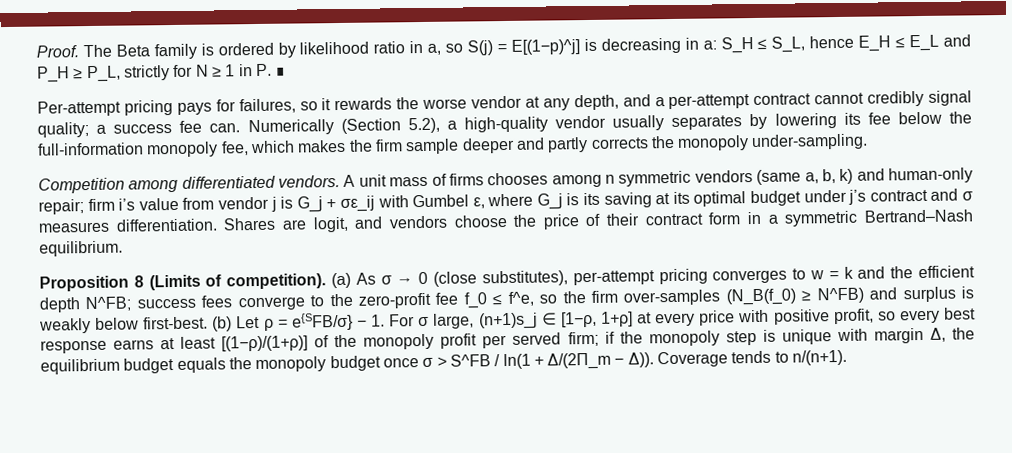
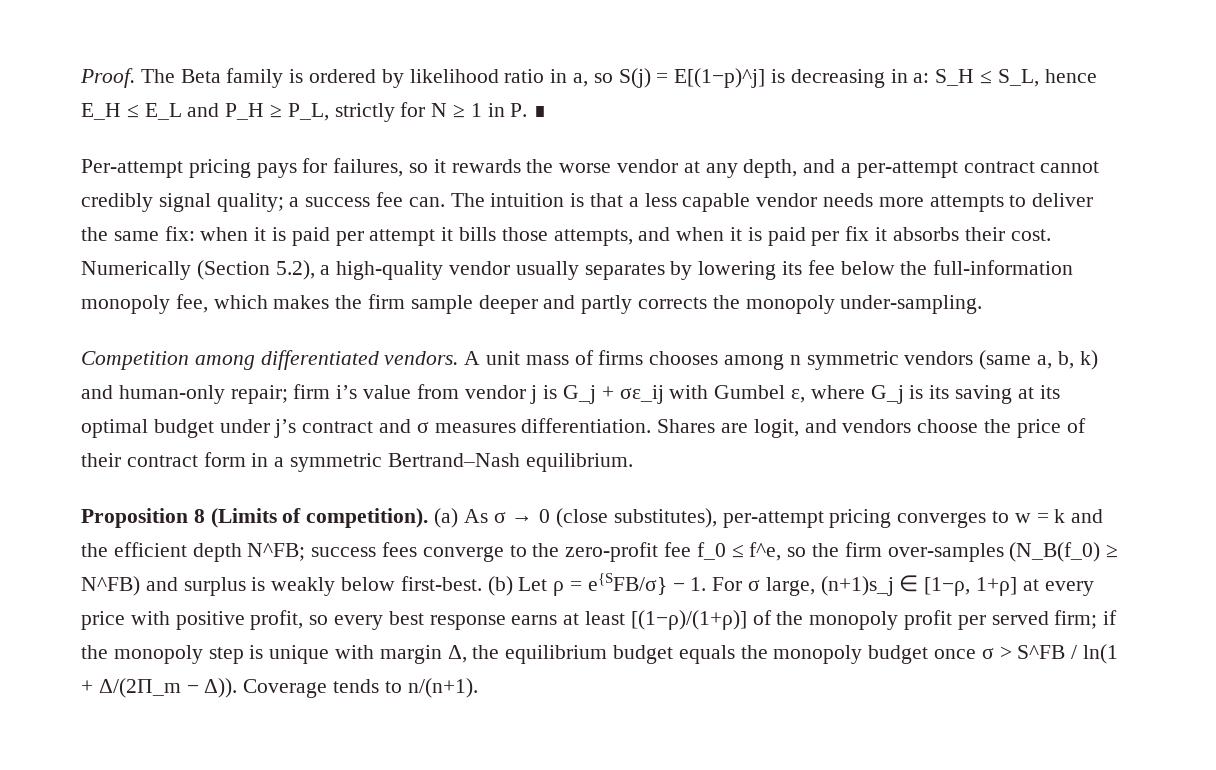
+ The intuition is that a less capable vendor needs more attempts to deliver the same fix: when it is paid per attempt it bills those attempts, and when it is paid per fix it absorbs their cost.

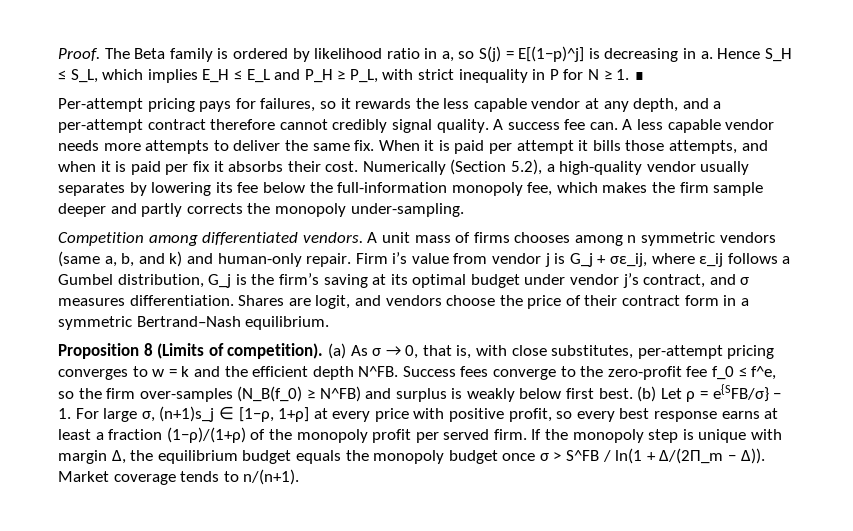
- The Beta family is ordered by likelihood ratio in a, so S(j) = E[(1−p)^j] is decreasing in a: S_H ≤ S_L, hence E_H ≤ E_L and P_H ≥ P_L, strictly for N ≥ 1 in P. ∎
+ The Beta family is ordered by likelihood ratio in a, so S(j) = E[(1−p)^j] is decreasing in a. Hence S_H ≤ S_L, which implies E_H ≤ E_L and P_H ≥ P_L, with strict inequality in P for N ≥ 1. ∎
- Per-attempt pricing pays for failures, so it rewards the worse vendor at any depth, and a per-attempt contract cannot credibly signal quality; a success fee can.
+ Per-attempt pricing pays for failures, so it rewards the less capable vendor at any depth, and a per-attempt contract therefore cannot credibly signal quality. A success fee can.
- The intuition is that a less capable vendor needs more attempts to deliver the same fix: when it is paid per attempt it bills those attempts, and when it is paid per fix it absorbs their cost.
+ A less capable vendor needs more attempts to deliver the same fix. When it is paid per attempt it bills those attempts, and when it is paid per fix it absorbs their cost.
- A unit mass of firms chooses among n symmetric vendors (same a, b, k) and human-only repair; firm i’s value from vendor j is G_j + σε_ij with Gumbel ε, where G_j is its saving at its optimal budget under j’s contract and σ measures differentiation.
+ A unit mass of firms chooses among n symmetric vendors (same a, b, and k) and human-only repair. Firm i’s value from vendor j is G_j + σε_ij, where ε_ij follows a Gumbel distribution, G_j is the firm’s saving at its optimal budget under vendor j’s contract, and σ measures differentiation.
- (a) As σ → 0 (close substitutes), per-attempt pricing converges to w = k and the efficient depth N^FB; success fees converge to the zero-profit fee f_0 ≤ f^e, so the firm over-samples (N_B(f_0) ≥ N^FB) and surplus is weakly below first-best.
+ (a) As σ → 0, that is, with close substitutes, per-attempt pricing converges to w = k and the efficient depth N^FB. Success fees converge to the zero-profit fee f_0 ≤ f^e, so the firm over-samples (N_B(f_0) ≥ N^FB) and surplus is weakly below first best.
- (b) Let ρ = e{SFB/σ} − 1. For σ large, (n+1)s_j ∈ [1−ρ, 1+ρ] at every price with positive profit, so every best response earns at least [(1−ρ)/(1+ρ)] of the monopoly profit per served firm; if the monopoly step is unique with margin Δ, the equilibrium budget equals the monopoly budget once σ > S^FB / ln(1 + Δ/(2Π_m − Δ)). Coverage tends to n/(n+1).
+ (b) Let ρ = e{SFB/σ} − 1. For large σ, (n+1)s_j ∈ [1−ρ, 1+ρ] at every price with positive profit, so every best response earns at least a fraction (1−ρ)/(1+ρ) of the monopoly profit per served firm. If the monopoly step is unique with margin Δ, the equilibrium budget equals the monopoly budget once σ > S^FB / ln(1 + Δ/(2Π_m − Δ)). Market coverage tends to n/(n+1).

